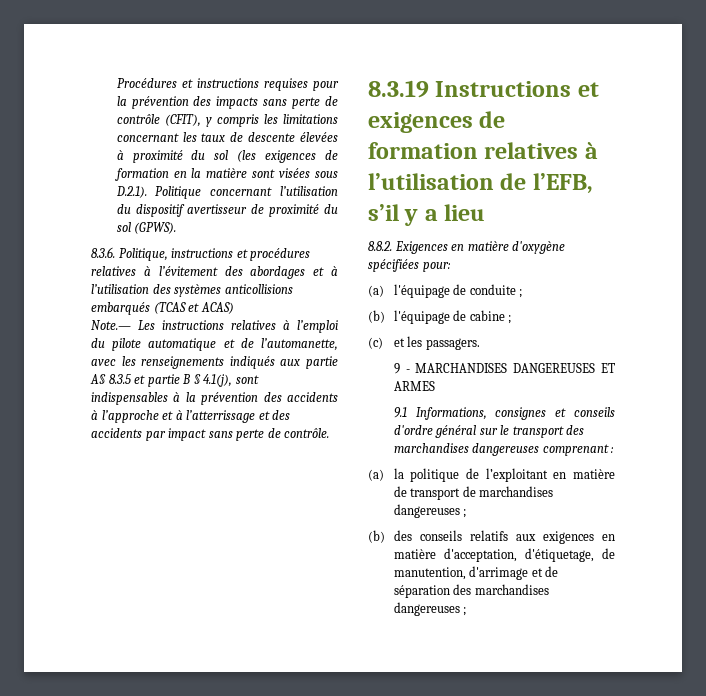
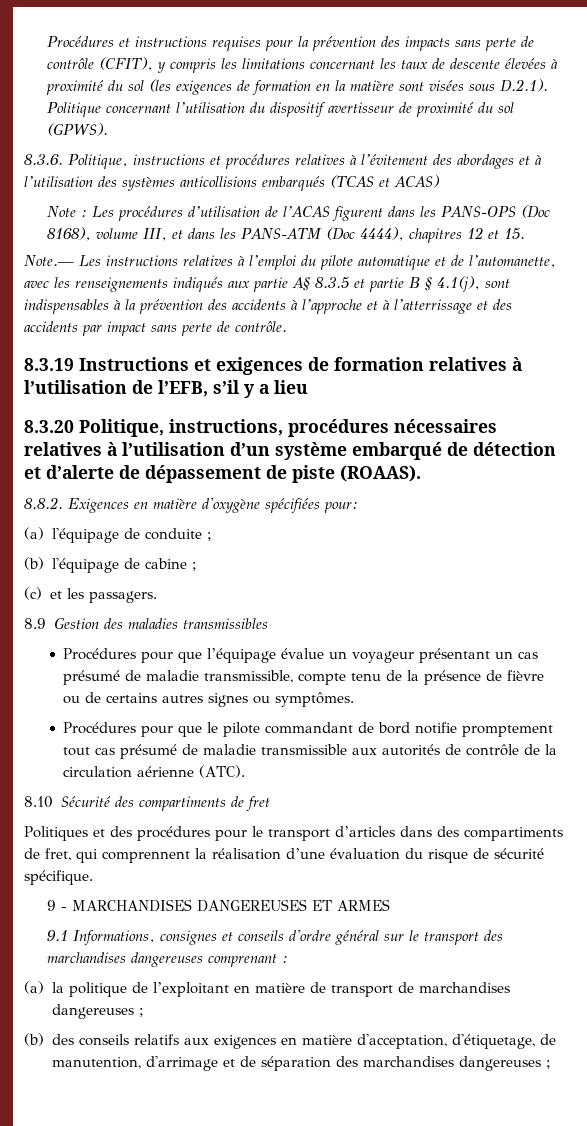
+ Note : Les procédures d’utilisation de l’ACAS figurent dans les PANS-OPS (Doc 8168), volume III, et dans les PANS-ATM (Doc 4444), chapitres 12 et 15.
+ 8.3.20 Politique, instructions, procédures nécessaires relatives à l’utilisation d’un système embarqué de détection et d’alerte de dépassement de piste (ROAAS).
+ 8.9 Gestion des maladies transmissibles
+ Procédures pour que l’équipage évalue un voyageur présentant un cas présumé de maladie transmissible, compte tenu de la présence de fièvre ou de certains autres signes ou symptômes.
+ Procédures pour que le pilote commandant de bord notifie promptement tout cas présumé de maladie transmissible aux autorités de contrôle de la circulation aérienne (ATC).
+ 8.10 Sécurité des compartiments de fret
+ Politiques et des procédures pour le transport d’articles dans des compartiments de fret, qui comprennent la réalisation d’une évaluation du risque de sécurité spécifique.

